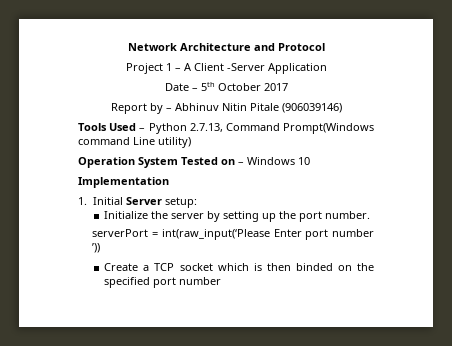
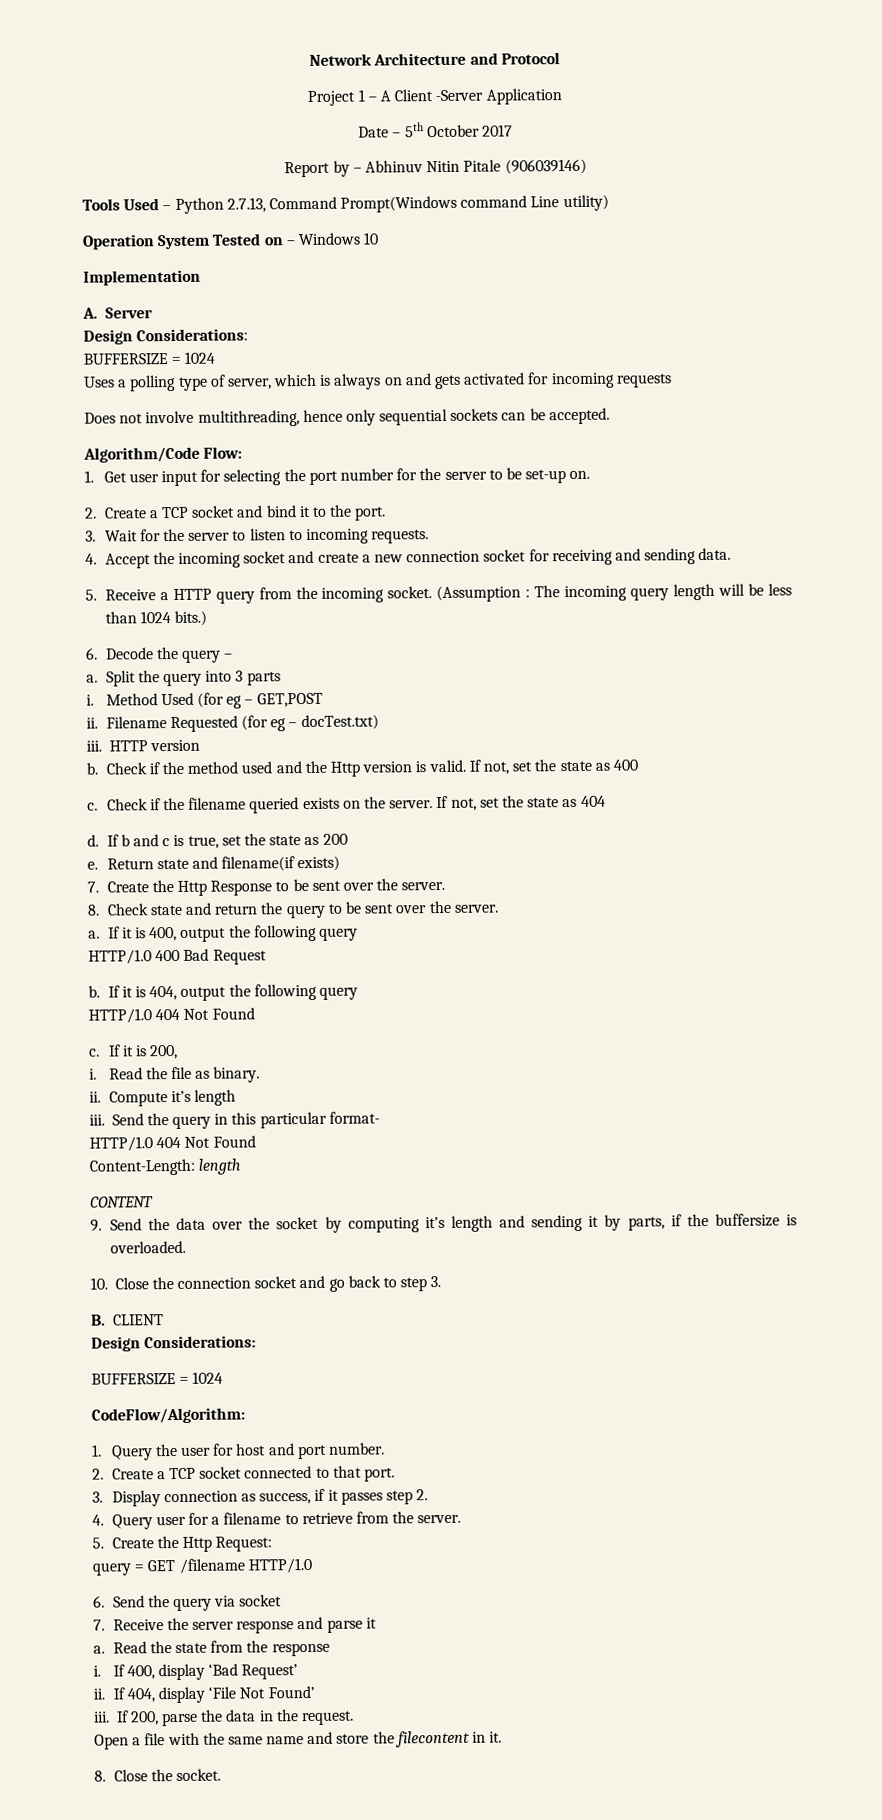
- 1. Initial Server setup:
- Initialize the server by setting up the port number.
- serverPort = int(raw_input(‘Please Enter port number ’))
- Create a TCP socket which is then binded on the specified port number
+ A. Server
+ Design Considerations:
+ BUFFERSIZE = 1024
+ Uses a polling type of server, which is always on and gets activated for incoming requests
+ Does not involve multithreading, hence only sequential sockets can be accepted.
+ Algorithm/Code Flow:
+ 1. Get user input for selecting the port number for the server to be set-up on.
+ 2. Create a TCP socket and bind it to the port.
+ 3. Wait for the server to listen to incoming requests.
+ 4. Accept the incoming socket and create a new connection socket for receiving and sending data.
+ 5. Receive a HTTP query from the incoming socket. (Assumption : The incoming query length will be less than 1024 bits.)
+ 6. Decode the query –
+ a. Split the query into 3 parts
+ i. Method Used (for eg – GET,POST
+ ii. Filename Requested (for eg – docTest.txt)
+ iii. HTTP version
+ b. Check if the method used and the Http version is valid. If not, set the state as 400
+ c. Check if the filename queried exists on the server. If not, set the state as 404
+ d. If b and c is true, set the state as 200
+ e. Return state and filename(if exists)
+ 7. Create the Http Response to be sent over the server.
+ 8. Check state and return the query to be sent over the server.
+ a. If it is 400, output the following query
+ HTTP/1.0 400 Bad Request
+ b. If it is 404, output the following query
+ HTTP/1.0 404 Not Found
+ c. If it is 200,
+ i. Read the file as binary.
+ ii. Compute it’s length
+ iii. Send the query in this particular format-
+ HTTP/1.0 404 Not Found
+ Content-Length: length
+ CONTENT
+ 9. Send the data over the socket by computing it’s length and sending it by parts, if the buffersize is overloaded.
+ 10. Close the connection socket and go back to step 3.
+ B. CLIENT
+ Design Considerations:
+ BUFFERSIZE = 1024
+ CodeFlow/Algorithm:
+ 1. Query the user for host and port number.
+ 2. Create a TCP socket connected to that port.
+ 3. Display connection as success, if it passes step 2.
+ 4. Query user for a filename to retrieve from the server.
+ 5. Create the Http Request:
+ query = GET /filename HTTP/1.0
+ 6. Send the query via socket
+ 7. Receive the server response and parse it
+ a. Read the state from the response
+ i. If 400, display ‘Bad Request’
+ ii. If 404, display ‘File Not Found’
+ iii. If 200, parse the data in the request.
+ Open a file with the same name and store the filecontent in it.
+ 8. Close the socket.

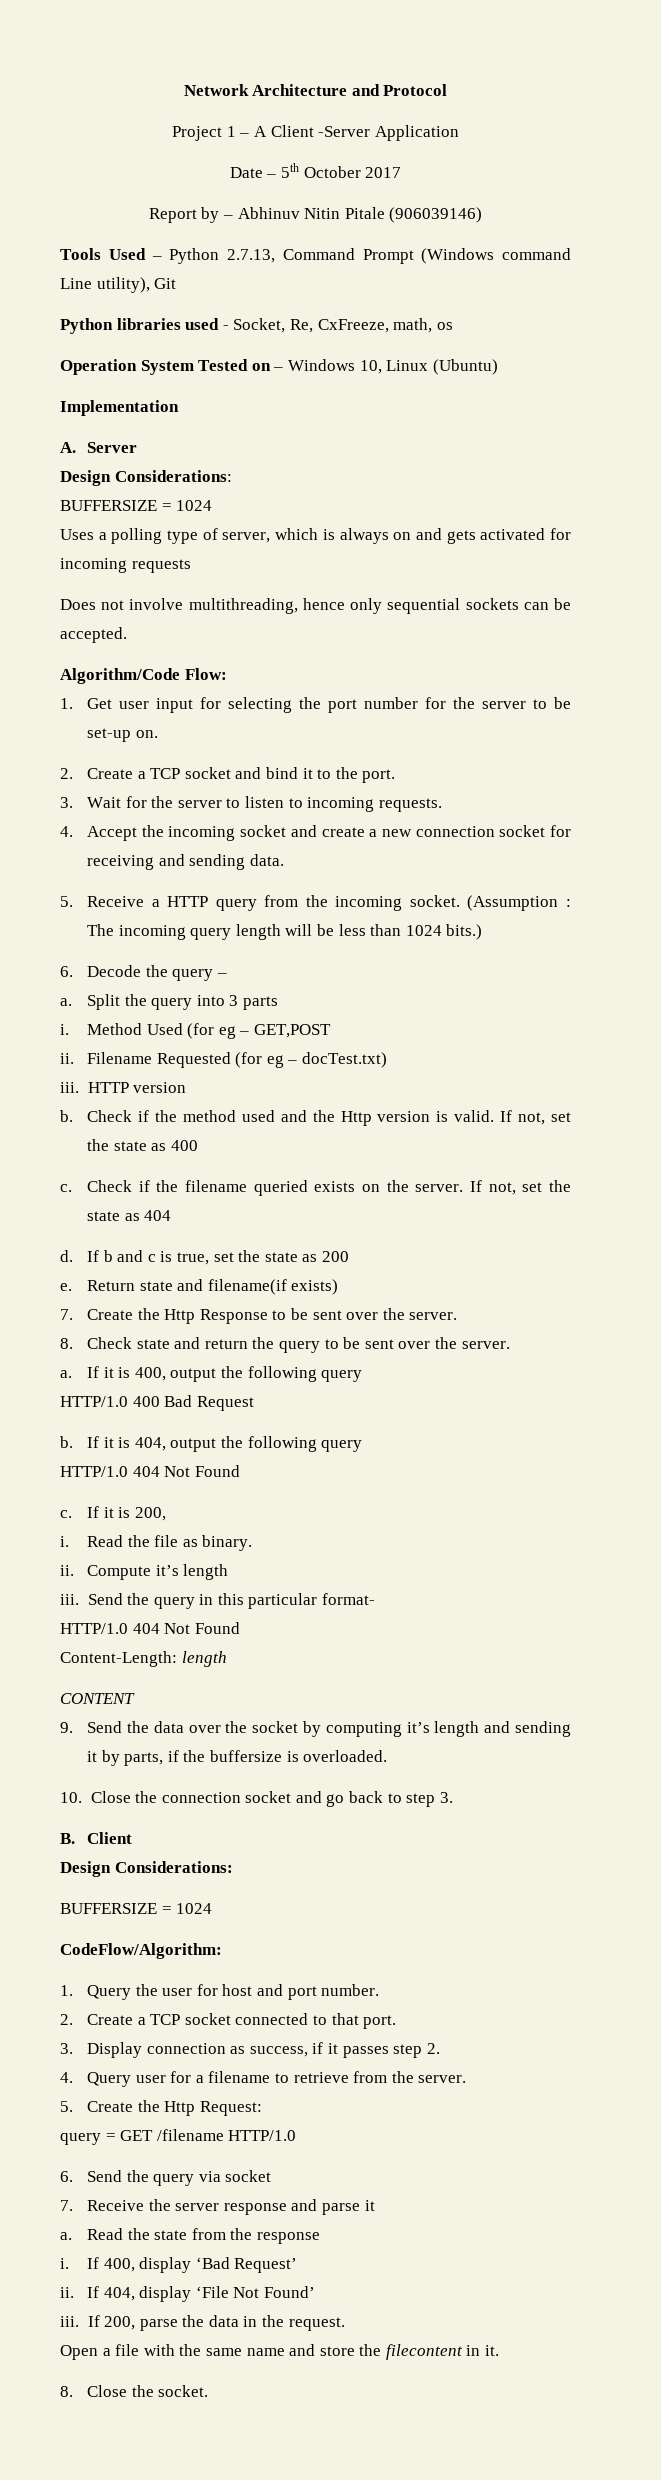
- Tools Used – Python 2.7.13, Command Prompt(Windows command Line utility)
+ Tools Used – Python 2.7.13, Command Prompt (Windows command Line utility), Git
+ Python libraries used - Socket, Re, CxFreeze, math, os
- Operation System Tested on – Windows 10
+ Operation System Tested on – Windows 10, Linux (Ubuntu)
- B. CLIENT
+ B. Client

